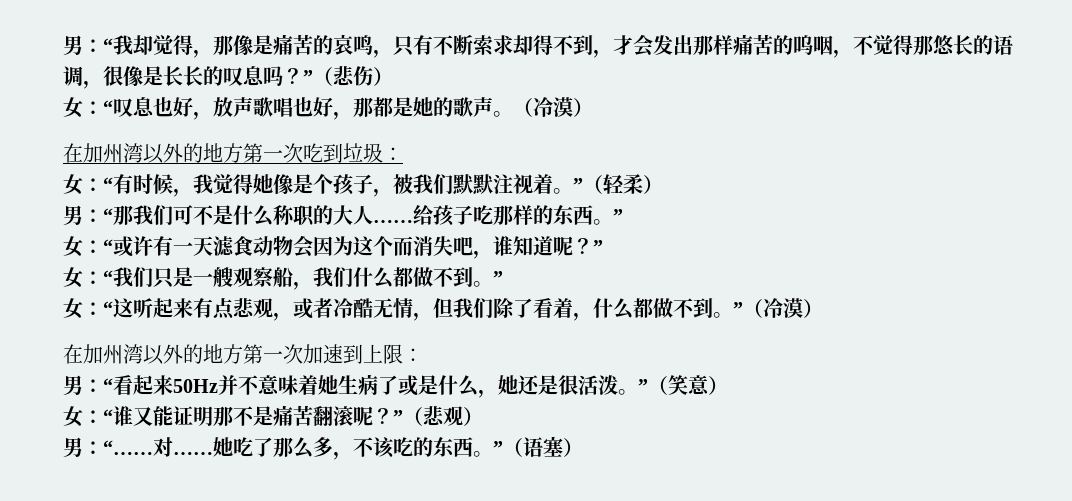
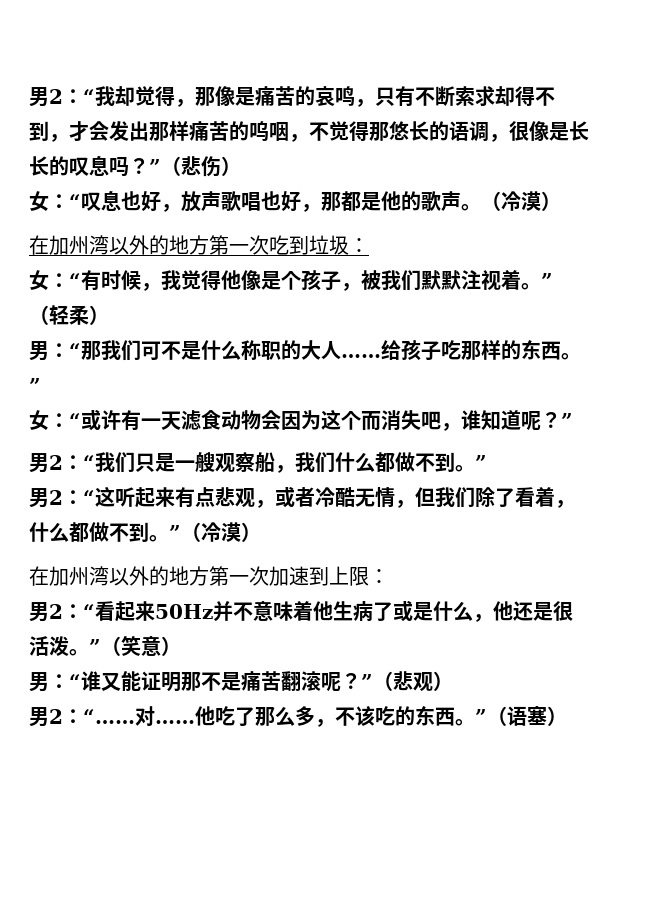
- 男：“我却觉得，那像是痛苦的哀鸣，只有不断索求却得不到，才会发出那样痛苦的呜咽，不觉得那悠长的语调，很像是长长的叹息吗？”（悲伤）
+ 男2：“我却觉得，那像是痛苦的哀鸣，只有不断索求却得不到，才会发出那样痛苦的呜咽，不觉得那悠长的语调，很像是长长的叹息吗？”（悲伤）
- 女：“叹息也好，放声歌唱也好，那都是她的歌声。
+ 女：“叹息也好，放声歌唱也好，那都是他的歌声。
- 女：“有时候，我觉得她像是个孩子，被我们默默注视着。”（轻柔）
+ 女：“有时候，我觉得他像是个孩子，被我们默默注视着。”（轻柔）
- 女：“我们只是一艘观察船，我们什么都做不到。”
+ 男2：“我们只是一艘观察船，我们什么都做不到。”
- 女：“这听起来有点悲观，或者冷酷无情，但我们除了看着，什么都做不到。”（冷漠）
+ 男2：“这听起来有点悲观，或者冷酷无情，但我们除了看着，什么都做不到。”（冷漠）
- 男：“看起来50Hz并不意味着她生病了或是什么，她还是很活泼。”（笑意）
+ 男2：“看起来50Hz并不意味着他生病了或是什么，他还是很活泼。”（笑意）
- 女：“谁又能证明那不是痛苦翻滚呢？”（悲观）
+ 男：“谁又能证明那不是痛苦翻滚呢？”（悲观）
- 男：“……
+ 男2：“……
- 她吃了那么多，不该吃的东西。”（语塞）
+ 他吃了那么多，不该吃的东西。”（语塞）

